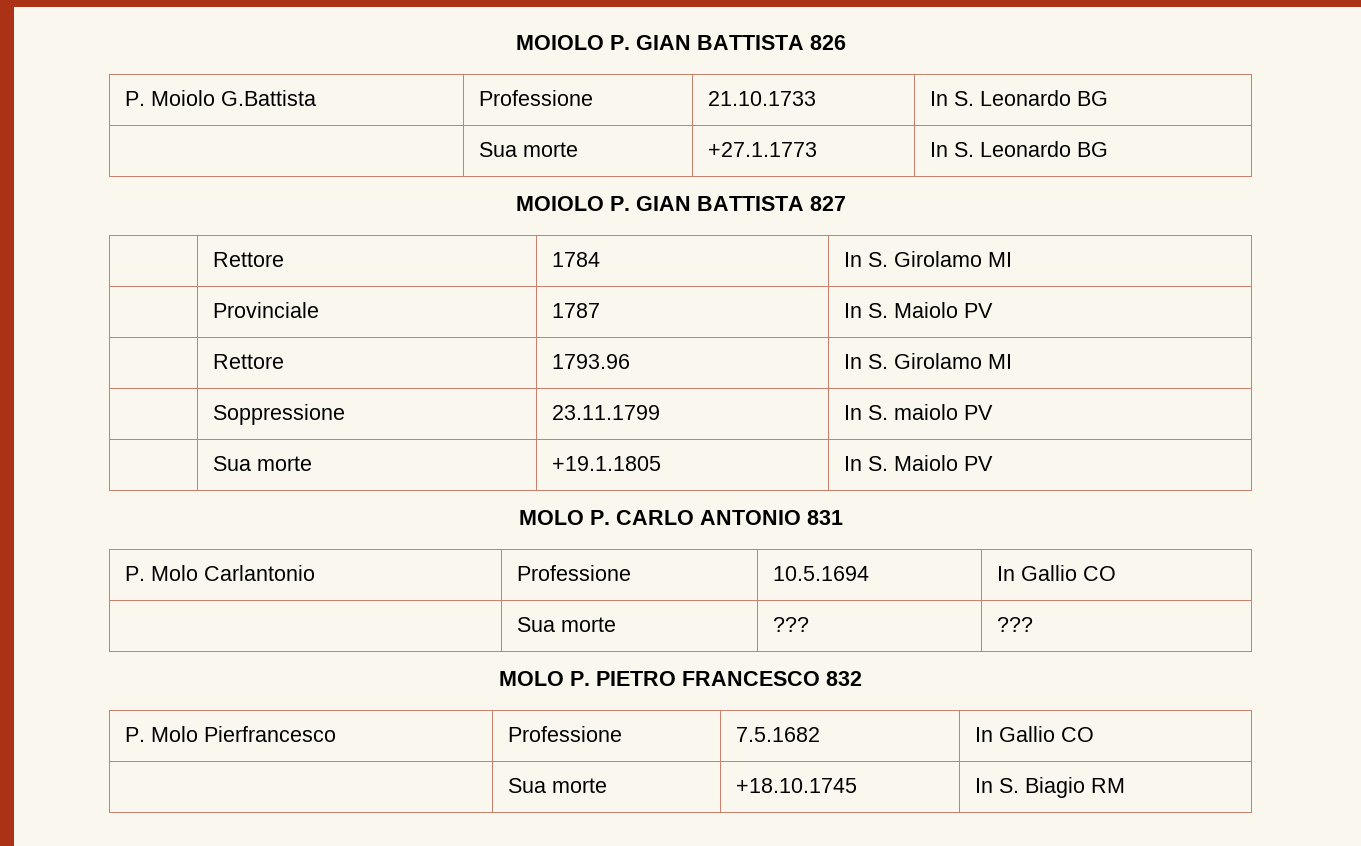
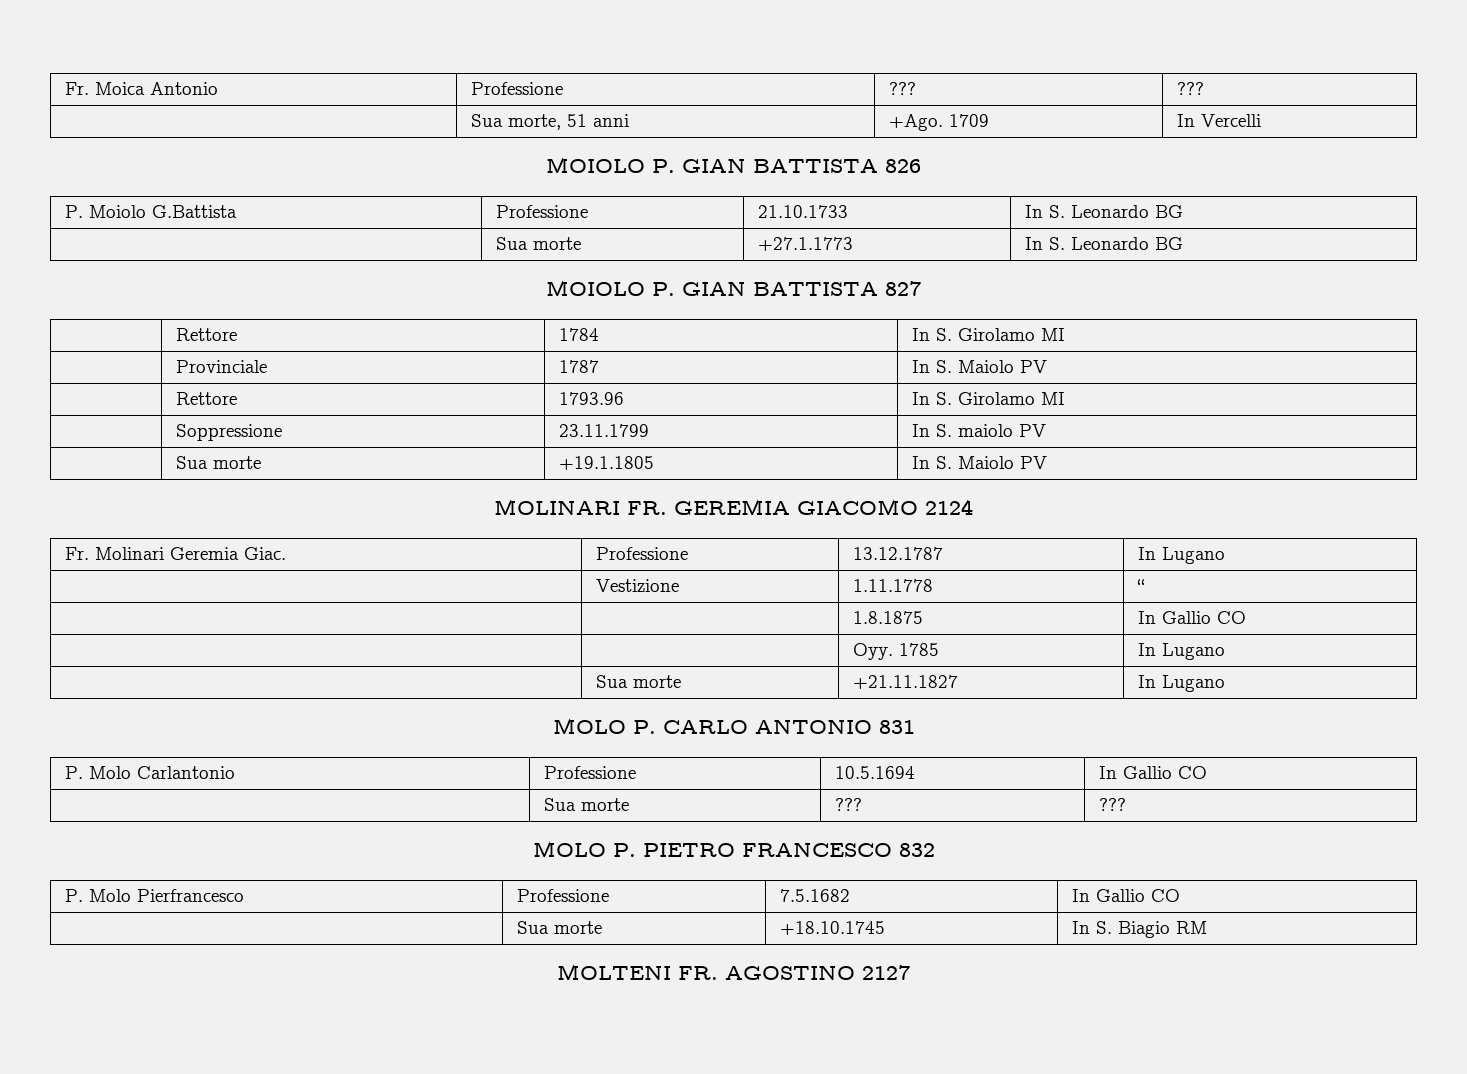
+ Fr. Moica Antonio | Professione | ??? | ???
+ | Sua morte, 51 anni | +Ago. 1709 | In Vercelli
+ MOLINARI FR. GEREMIA GIACOMO 2124
+ Fr. Molinari Geremia Giac. | Professione | 13.12.1787 | In Lugano
+ | Vestizione | 1.11.1778 | “
+ | | 1.8.1875 | In Gallio CO
+ | | Oyy. 1785 | In Lugano
+ | Sua morte | +21.11.1827 | In Lugano
+ MOLTENI FR. AGOSTINO 2127

